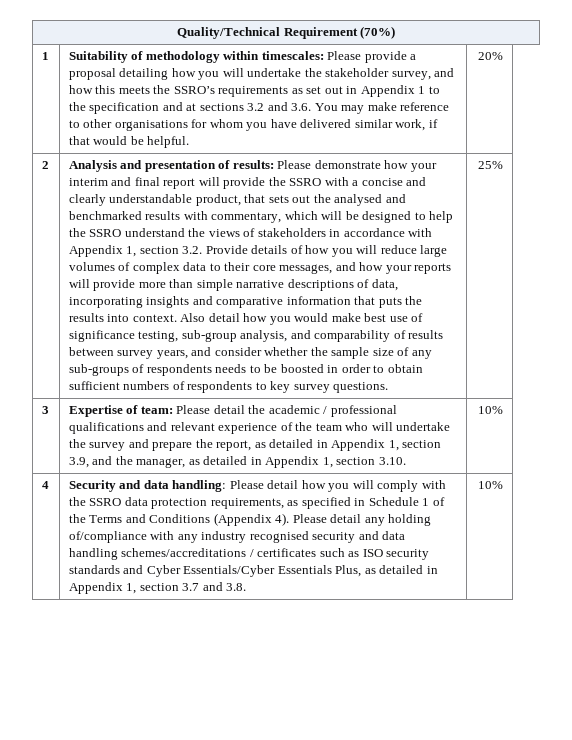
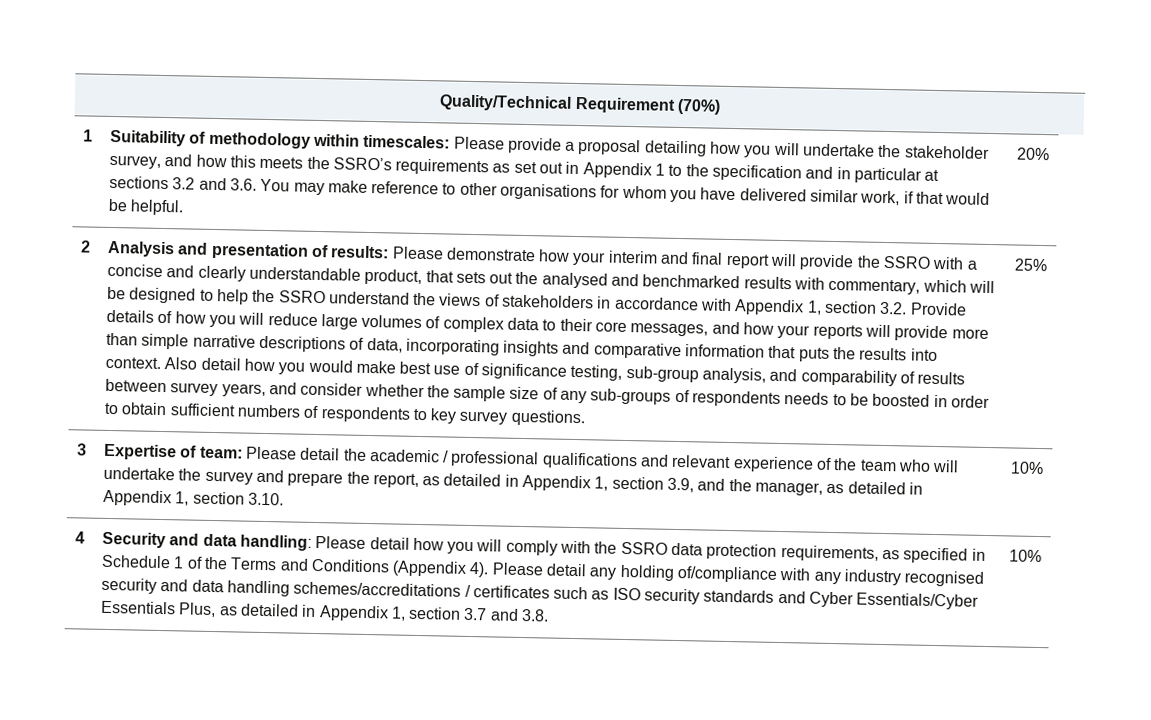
- Suitability of methodology within timescales: Please provide a proposal detailing how you will undertake the stakeholder survey, and how this meets the SSRO’s requirements as set out in Appendix 1 to the specification and at sections 3.2 and 3.6. You may make reference to other organisations for whom you have delivered similar work, if that would be helpful.
+ Suitability of methodology within timescales: Please provide a proposal detailing how you will undertake the stakeholder survey, and how this meets the SSRO’s requirements as set out in Appendix 1 to the specification and in particular at sections 3.2 and 3.6. You may make reference to other organisations for whom you have delivered similar work, if that would be helpful.

